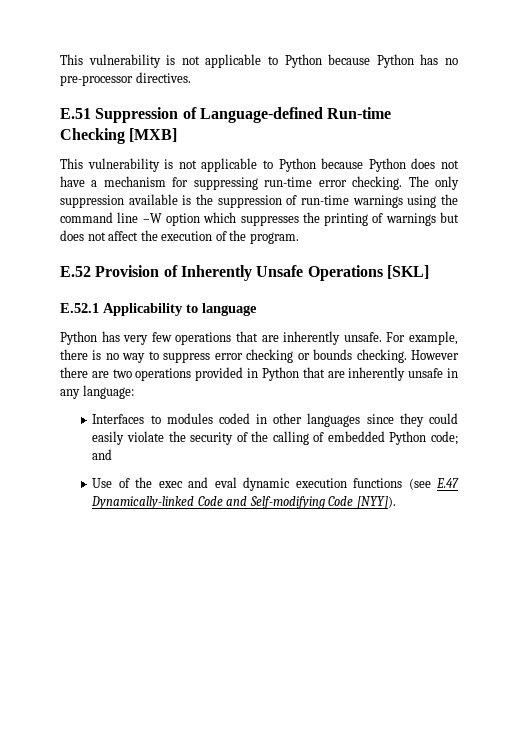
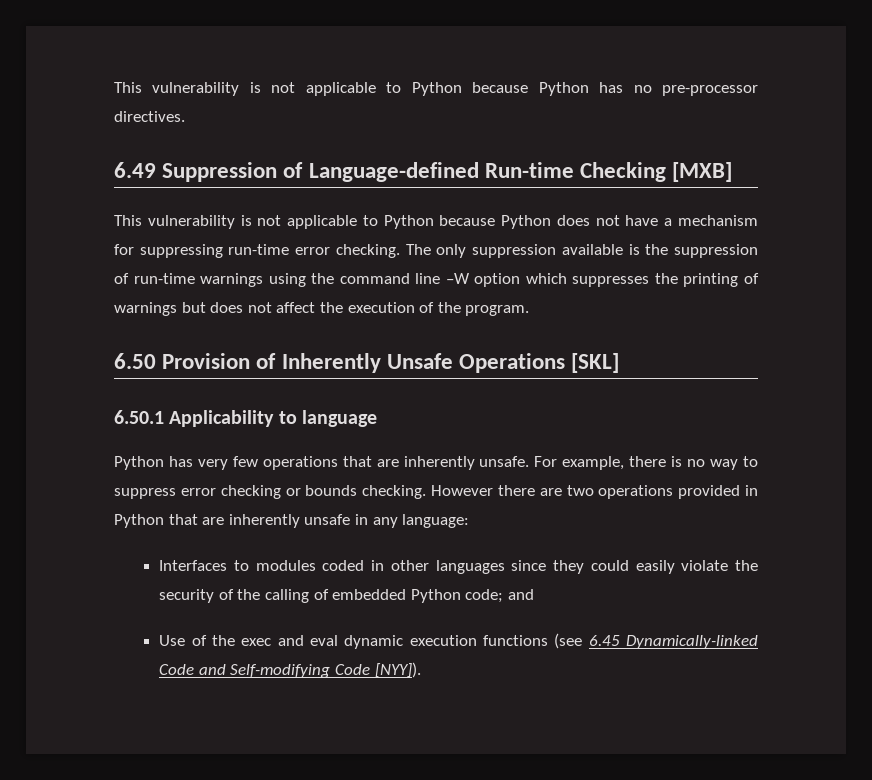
- E.51 Suppression of Language-defined Run-time Checking [MXB]
+ 6.49 Suppression of Language-defined Run-time Checking [MXB]
- E.52 Provision of Inherently Unsafe Operations [SKL]
+ 6.50 Provision of Inherently Unsafe Operations [SKL]
- E.52.1 Applicability to language
+ 6.50.1 Applicability to language
- Use of the exec and eval dynamic execution functions (see E.47 Dynamically-linked Code and Self-modifying Code [NYY]).
+ Use of the exec and eval dynamic execution functions (see 6.45 Dynamically-linked Code and Self-modifying Code [NYY]).

